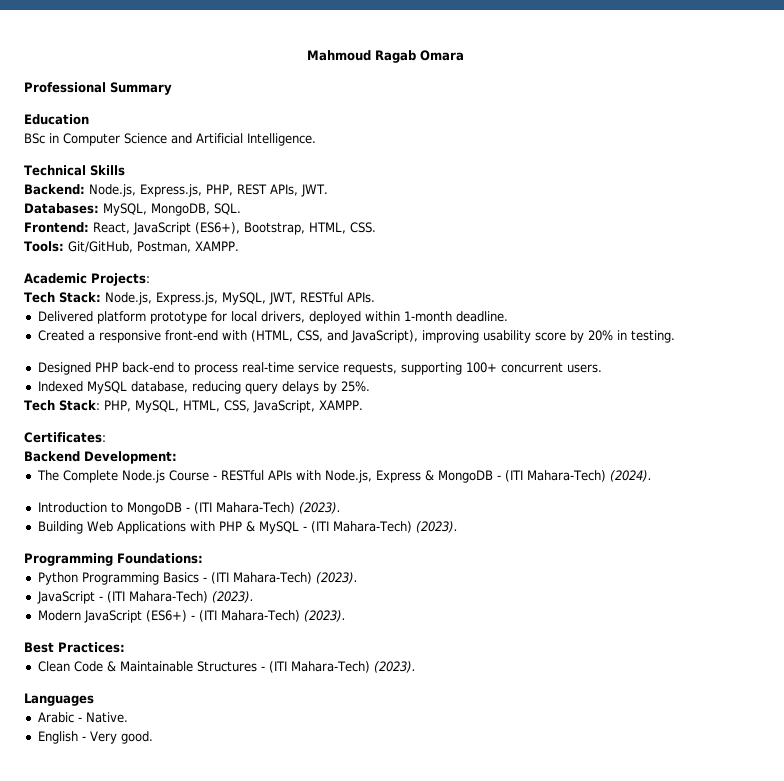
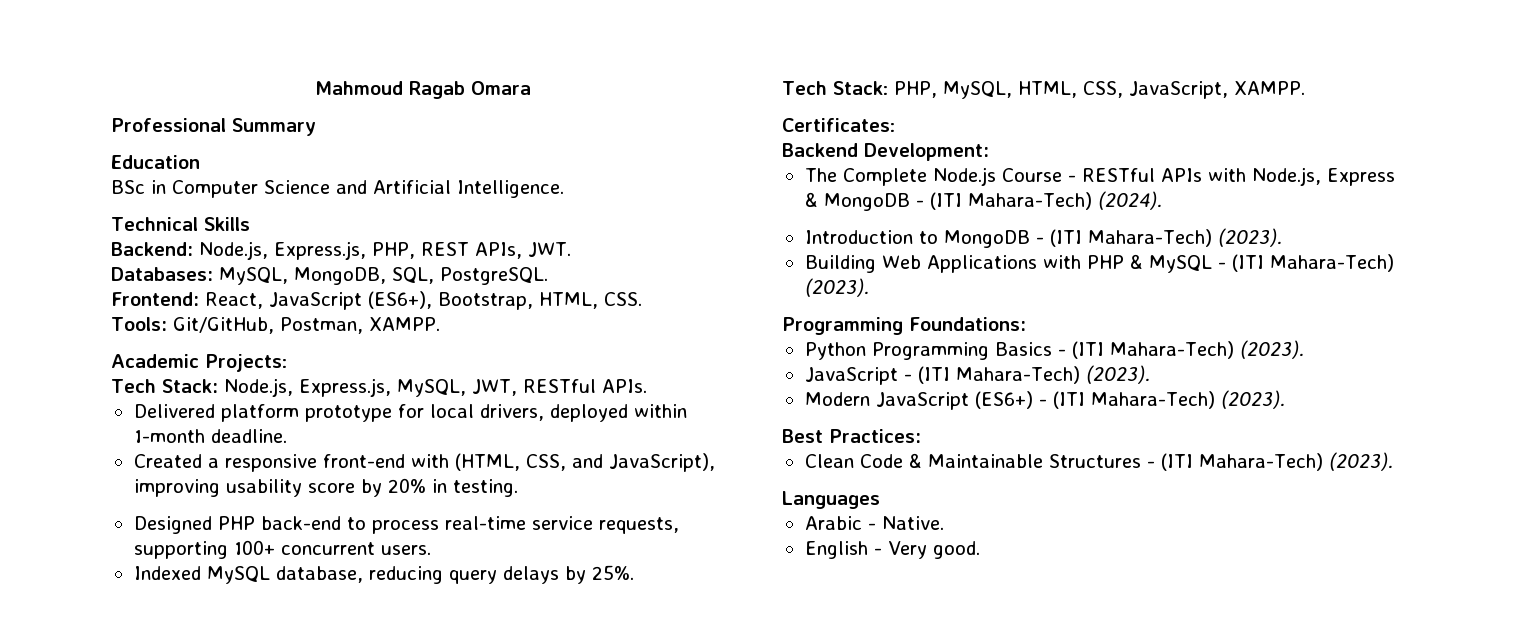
- Databases: MySQL, MongoDB, SQL.
+ Databases: MySQL, MongoDB, SQL, PostgreSQL.

